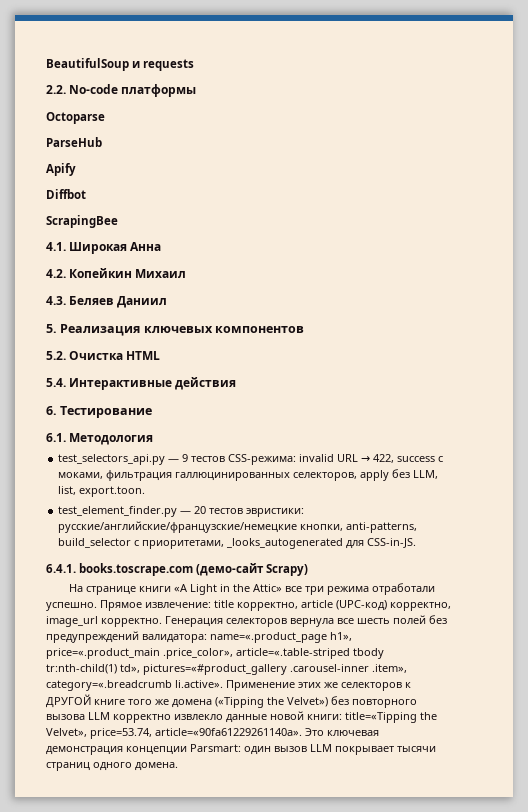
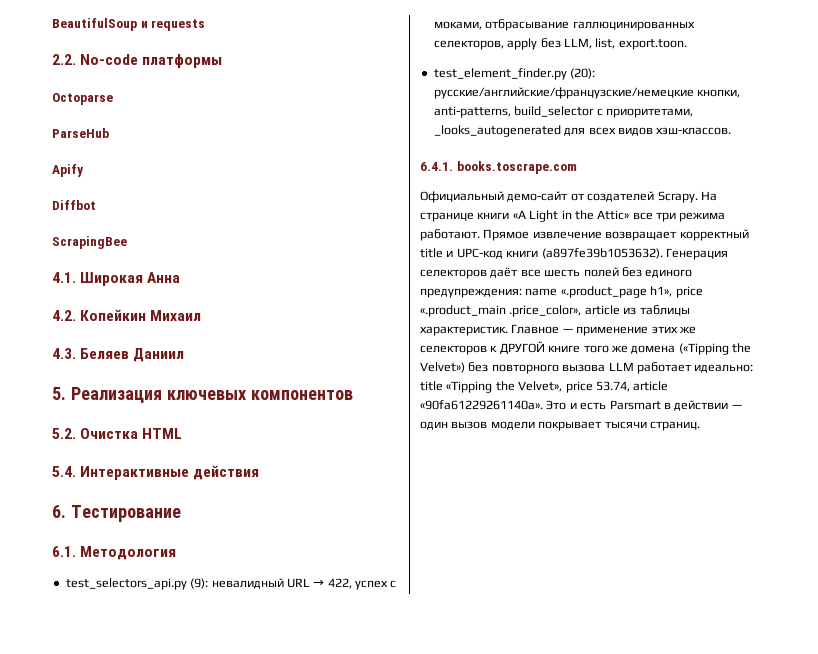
- test_selectors_api.py — 9 тестов CSS-режима: invalid URL → 422, success с моками, фильтрация галлюцинированных селекторов, apply без LLM, list, export.toon.
+ test_selectors_api.py (9): невалидный URL → 422, успех с моками, отбрасывание галлюцинированных селекторов, apply без LLM, list, export.toon.
- test_element_finder.py — 20 тестов эвристики: русские/английские/французские/немецкие кнопки, anti-patterns, build_selector с приоритетами, _looks_autogenerated для CSS-in-JS.
+ test_element_finder.py (20): русские/английские/французские/немецкие кнопки, anti-patterns, build_selector с приоритетами, _looks_autogenerated для всех видов хэш-классов.
- 6.4.1. books.toscrape.com (демо-сайт Scrapy)
- На странице книги «A Light in the Attic» все три режима отработали успешно. Прямое извлечение: title корректно, article (UPC-код) корректно, image_url корректно.
+ 6.4.1. books.toscrape.com
+ Официальный демо-сайт от создателей Scrapy. На странице книги «A Light in the Attic» все три режима работают. Прямое извлечение возвращает корректный title и UPC-код книги (a897fe39b1053632).
- Генерация селекторов вернула все шесть полей без предупреждений валидатора: name=«.product_page h1», price=«.product_main .price_color», article=«.table-striped tbody tr:nth-child(1) td», pictures=«#product_gallery .carousel-inner .item», category=«.breadcrumb li.active». Применение этих же селекторов к ДРУГОЙ книге того же домена («Tipping the Velvet») без повторного вызова LLM корректно извлекло данные новой книги: title=«Tipping the Velvet», price=53.74, article=«90fa61229261140a». Это ключевая демонстрация концепции Parsmart: один вызов LLM покрывает тысячи страниц одного домена.
+ Генерация селекторов даёт все шесть полей без единого предупреждения: name «.product_page h1», price «.product_main .price_color», article из таблицы характеристик. Главное — применение этих же селекторов к ДРУГОЙ книге того же домена («Tipping the Velvet») без повторного вызова LLM работает идеально: title «Tipping the Velvet», price 53.74, article «90fa61229261140a». Это и есть Parsmart в действии — один вызов модели покрывает тысячи страниц.

